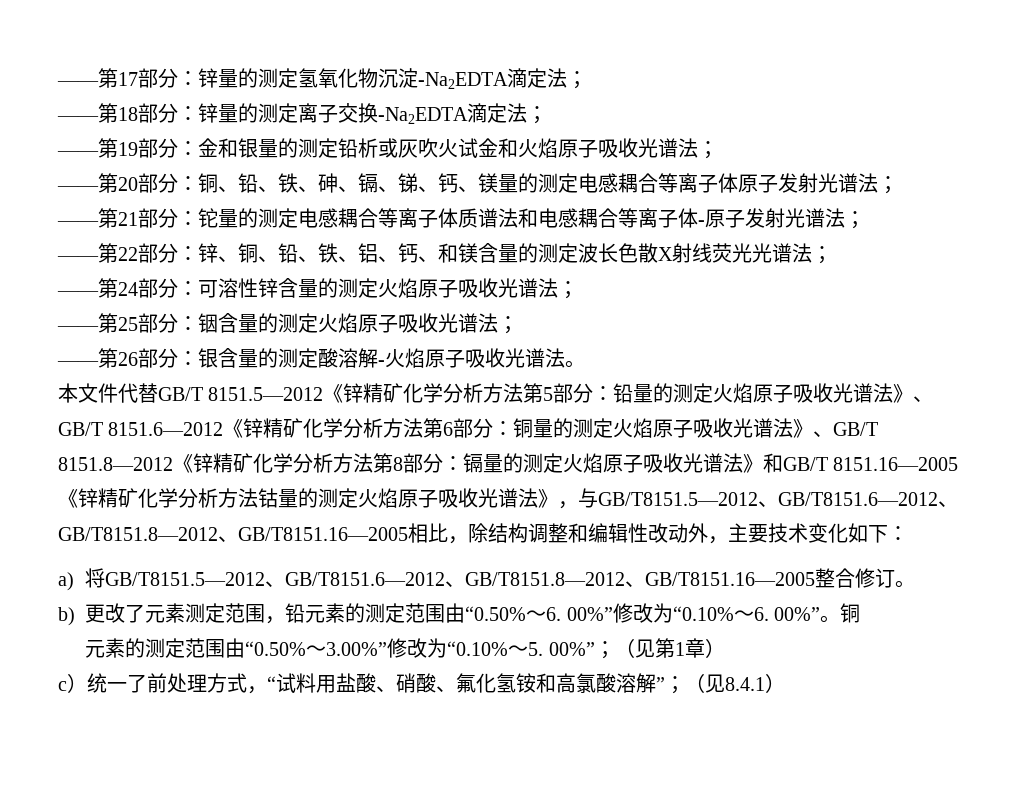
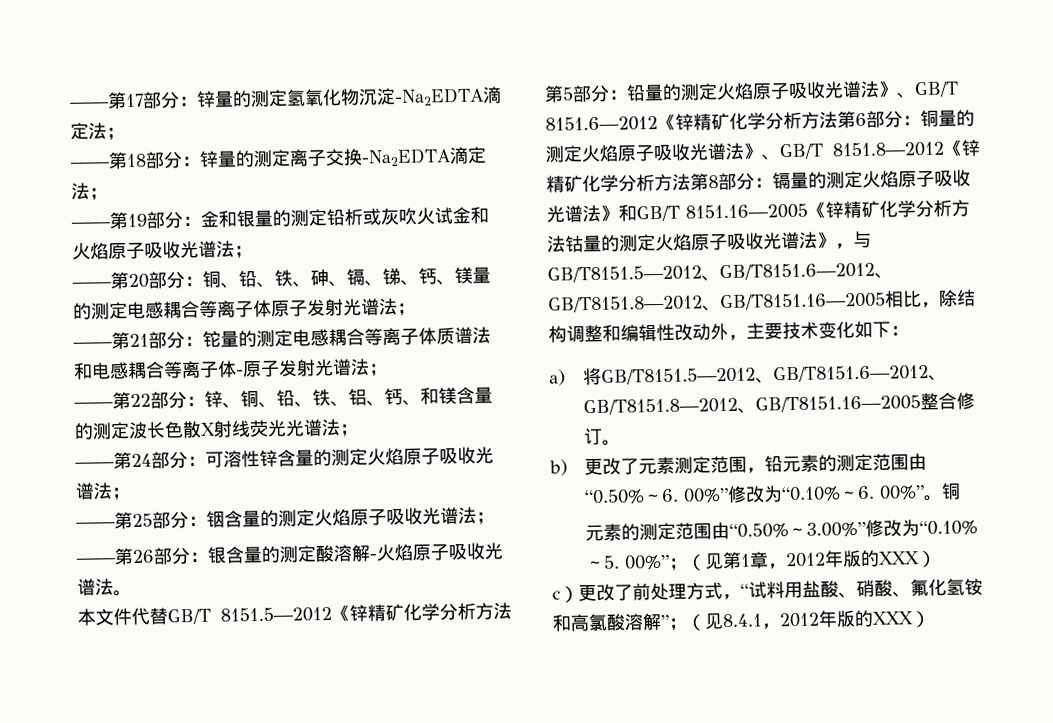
- 元素的测定范围由“0.50%～3.00%”修改为“0.10%～5. 00%”；（见第1章）
+ 元素的测定范围由“0.50%～3.00%”修改为“0.10%～5. 00%”；（见第1章，2012年版的XXX）
- c）统一了前处理方式，“试料用盐酸、硝酸、氟化氢铵和高氯酸溶解”；（见8.4.1）
+ c）更改了前处理方式，“试料用盐酸、硝酸、氟化氢铵和高氯酸溶解”；（见8.4.1，2012年版的XXX）

